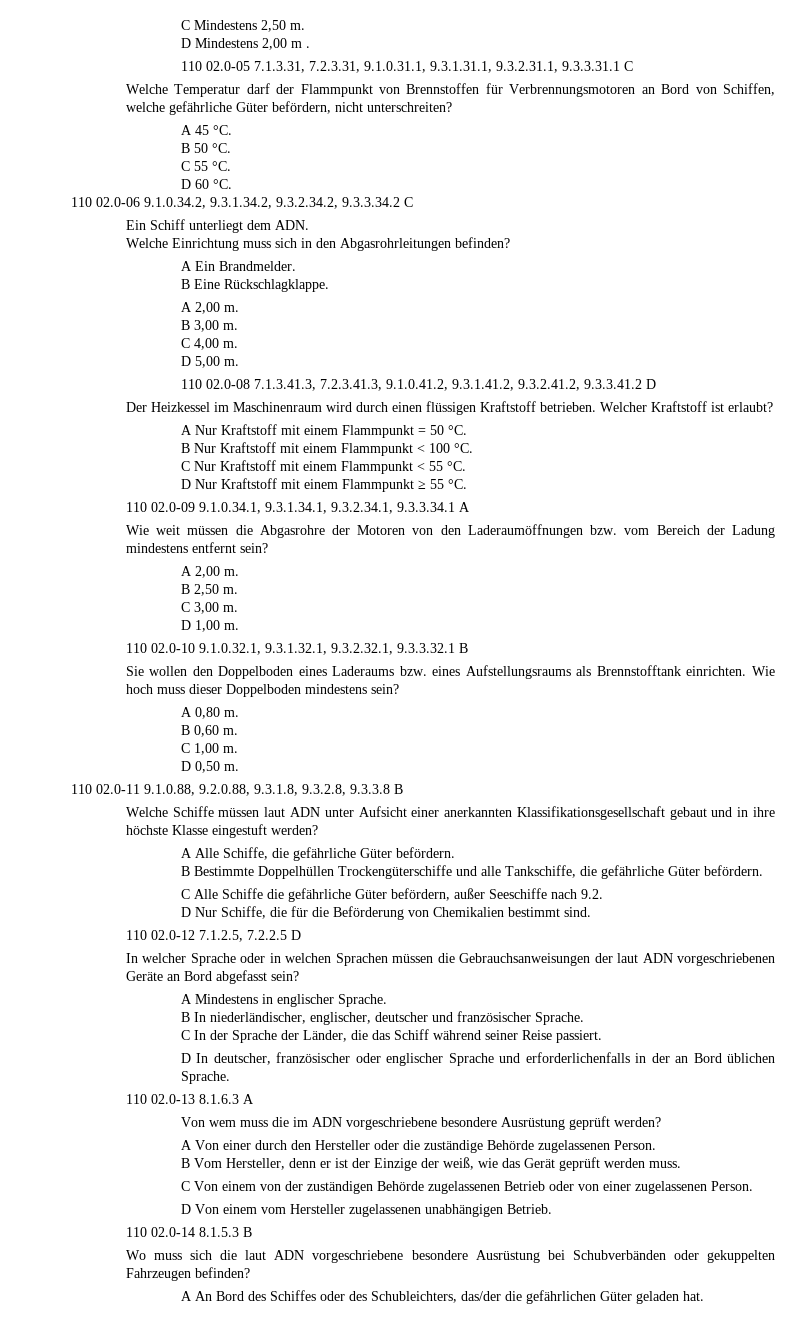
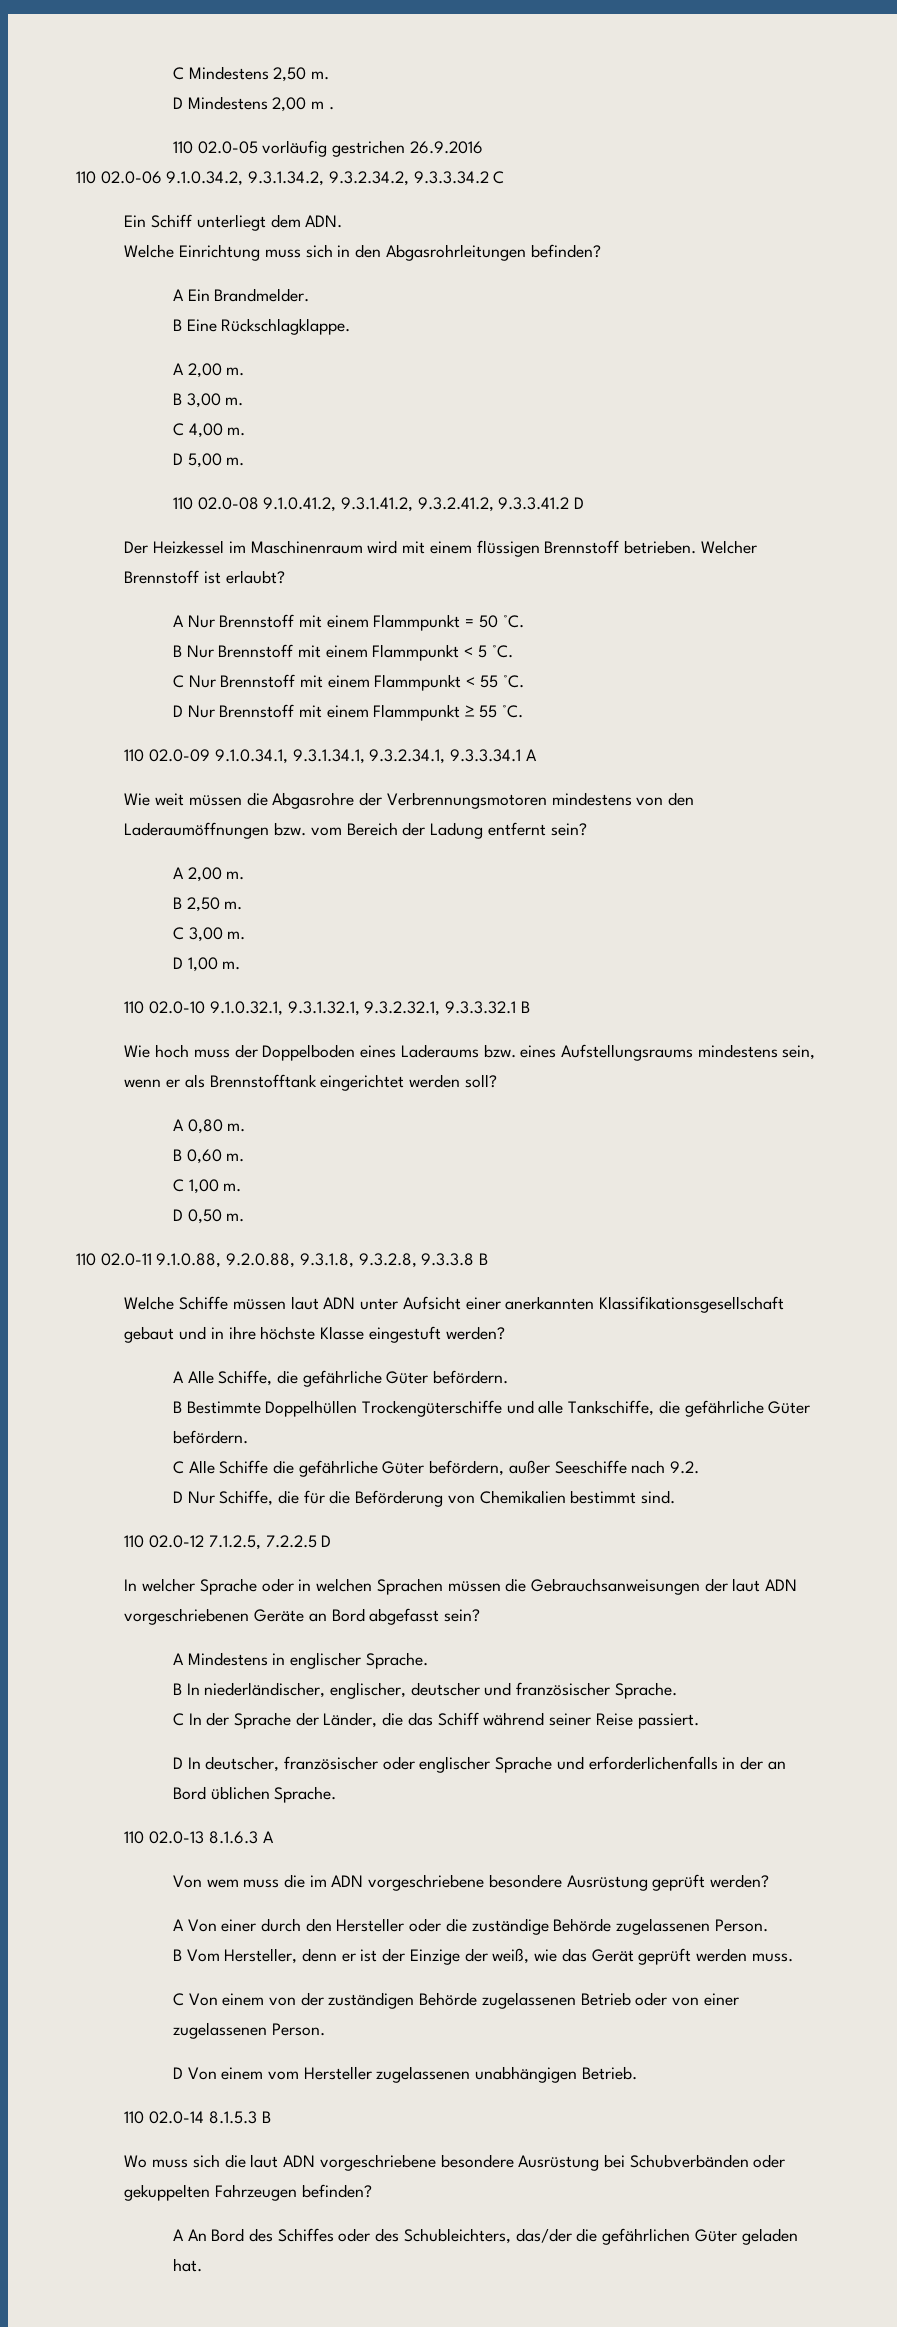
- 110 02.0-05 7.1.3.31, 7.2.3.31, 9.1.0.31.1, 9.3.1.31.1, 9.3.2.31.1, 9.3.3.31.1 C
- Welche Temperatur darf der Flammpunkt von Brennstoffen für Verbrennungsmotoren an Bord von Schiffen, welche gefährliche Güter befördern, nicht unterschreiten?
- A 45 °C.
- B 50 °C.
- C 55 °C.
- D 60 °C.
+ 110 02.0-05 vorläufig gestrichen 26.9.2016
- 110 02.0-08 7.1.3.41.3, 7.2.3.41.3, 9.1.0.41.2, 9.3.1.41.2, 9.3.2.41.2, 9.3.3.41.2 D
+ 110 02.0-08 9.1.0.41.2, 9.3.1.41.2, 9.3.2.41.2, 9.3.3.41.2 D
- Der Heizkessel im Maschinenraum wird durch einen flüssigen Kraftstoff betrieben.
+ Der Heizkessel im Maschinenraum wird mit einem flüssigen Brennstoff betrieben.
- Welcher Kraftstoff ist erlaubt?
+ Welcher Brennstoff ist erlaubt?
- A Nur Kraftstoff mit einem Flammpunkt = 50 °C.
+ A Nur Brennstoff mit einem Flammpunkt = 50 °C.
- B Nur Kraftstoff mit einem Flammpunkt < 100 °C.
+ B Nur Brennstoff mit einem Flammpunkt < 5 °C.
- C Nur Kraftstoff mit einem Flammpunkt < 55 °C.
+ C Nur Brennstoff mit einem Flammpunkt < 55 °C.
- D Nur Kraftstoff mit einem Flammpunkt ≥ 55 °C.
+ D Nur Brennstoff mit einem Flammpunkt ≥ 55 °C.
- Wie weit müssen die Abgasrohre der Motoren von den Laderaumöffnungen bzw. vom Bereich der Ladung mindestens entfernt sein?
+ Wie weit müssen die Abgasrohre der Verbrennungsmotoren mindestens von den Laderaumöffnungen bzw. vom Bereich der Ladung entfernt sein?
- Sie wollen den Doppelboden eines Laderaums bzw. eines Aufstellungsraums als Brennstofftank einrichten. Wie hoch muss dieser Doppelboden mindestens sein?
+ Wie hoch muss der Doppelboden eines Laderaums bzw. eines Aufstellungsraums mindestens sein, wenn er als Brennstofftank eingerichtet werden soll?

